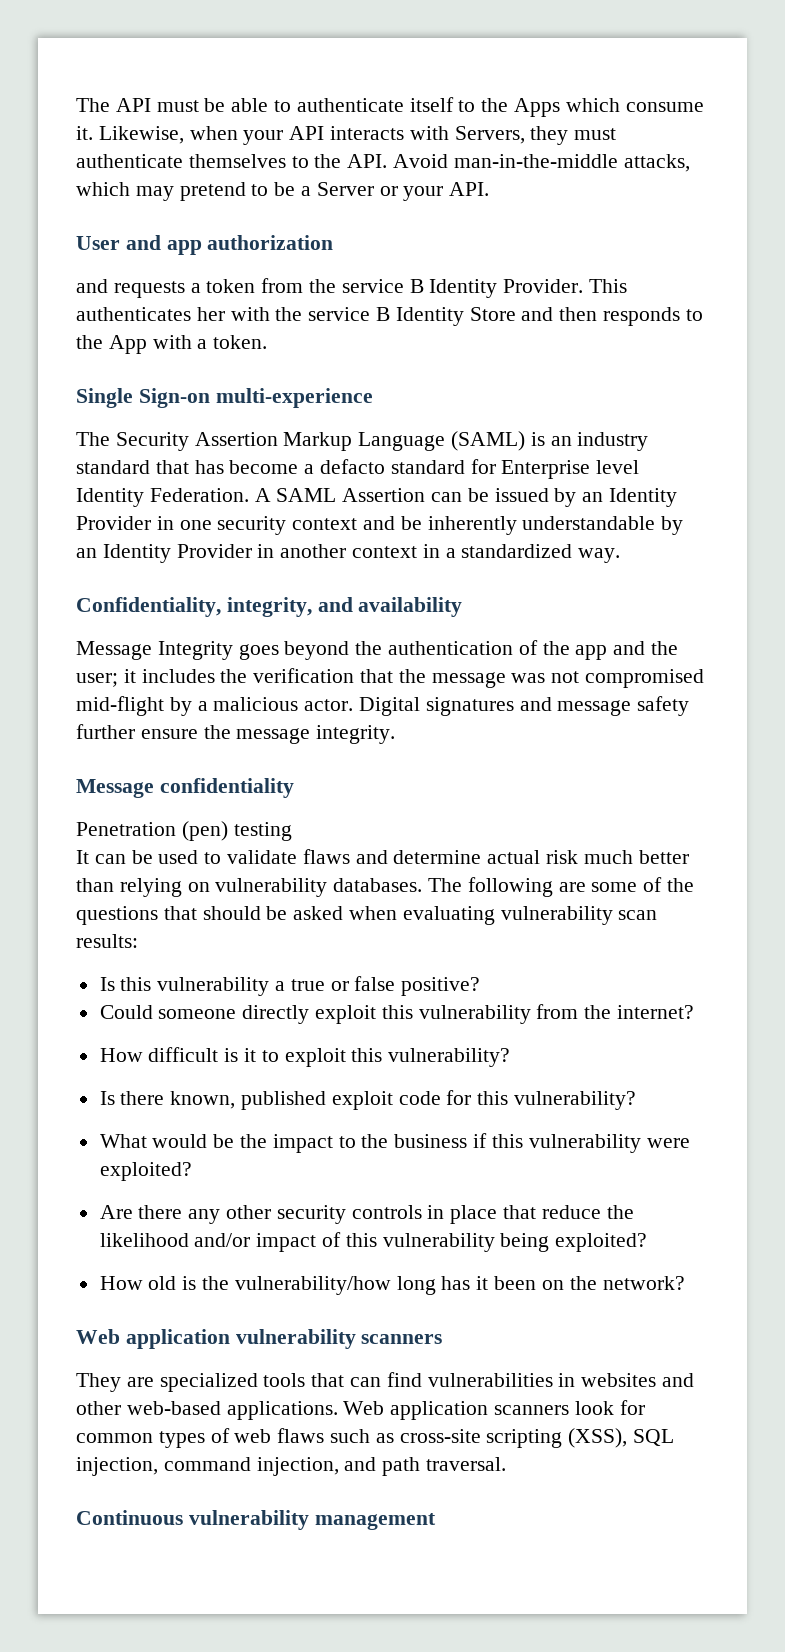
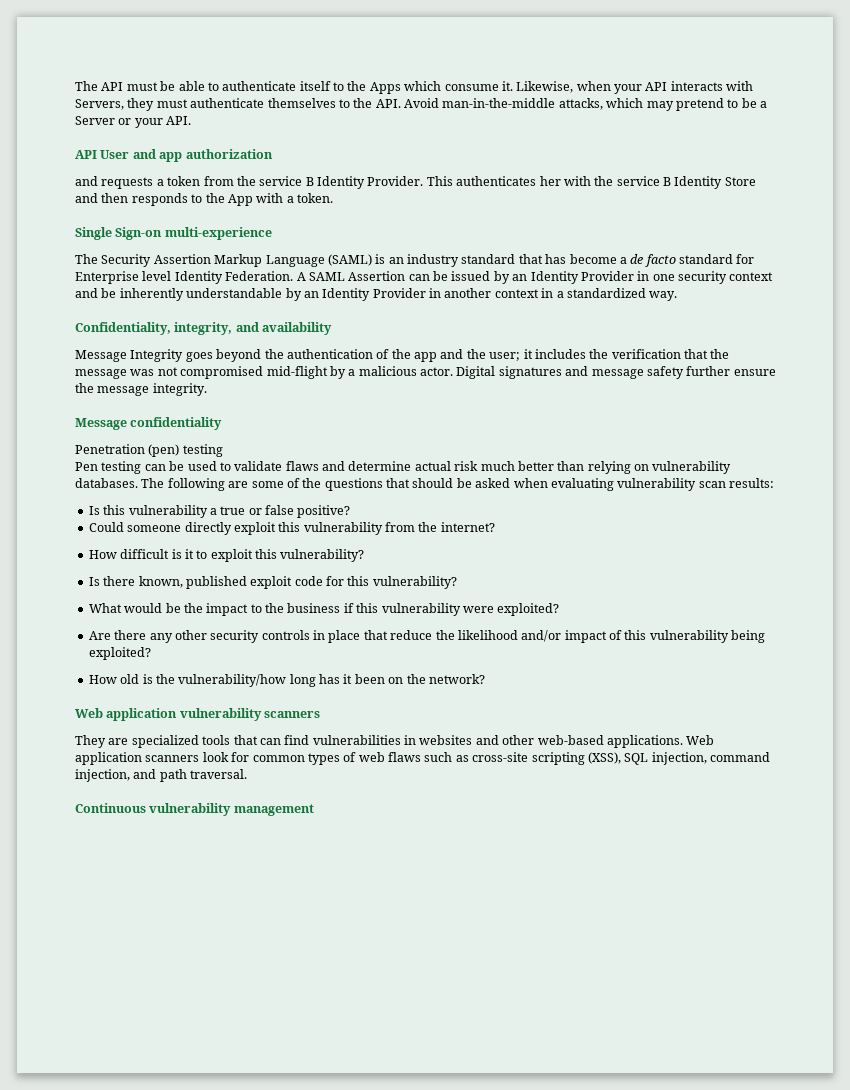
- User and app authorization
+ API User and app authorization
- The Security Assertion Markup Language (SAML) is an industry standard that has become a defacto standard for Enterprise level Identity Federation.
+ The Security Assertion Markup Language (SAML) is an industry standard that has become a de facto standard for Enterprise level Identity Federation.
- It can be used to validate flaws and determine actual risk much better than relying on vulnerability databases.
+ Pen testing can be used to validate flaws and determine actual risk much better than relying on vulnerability databases.

